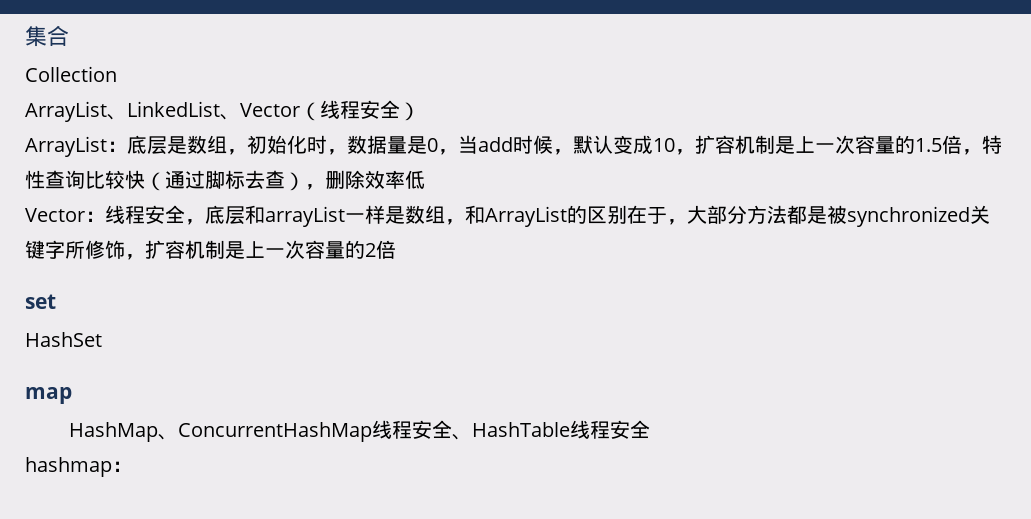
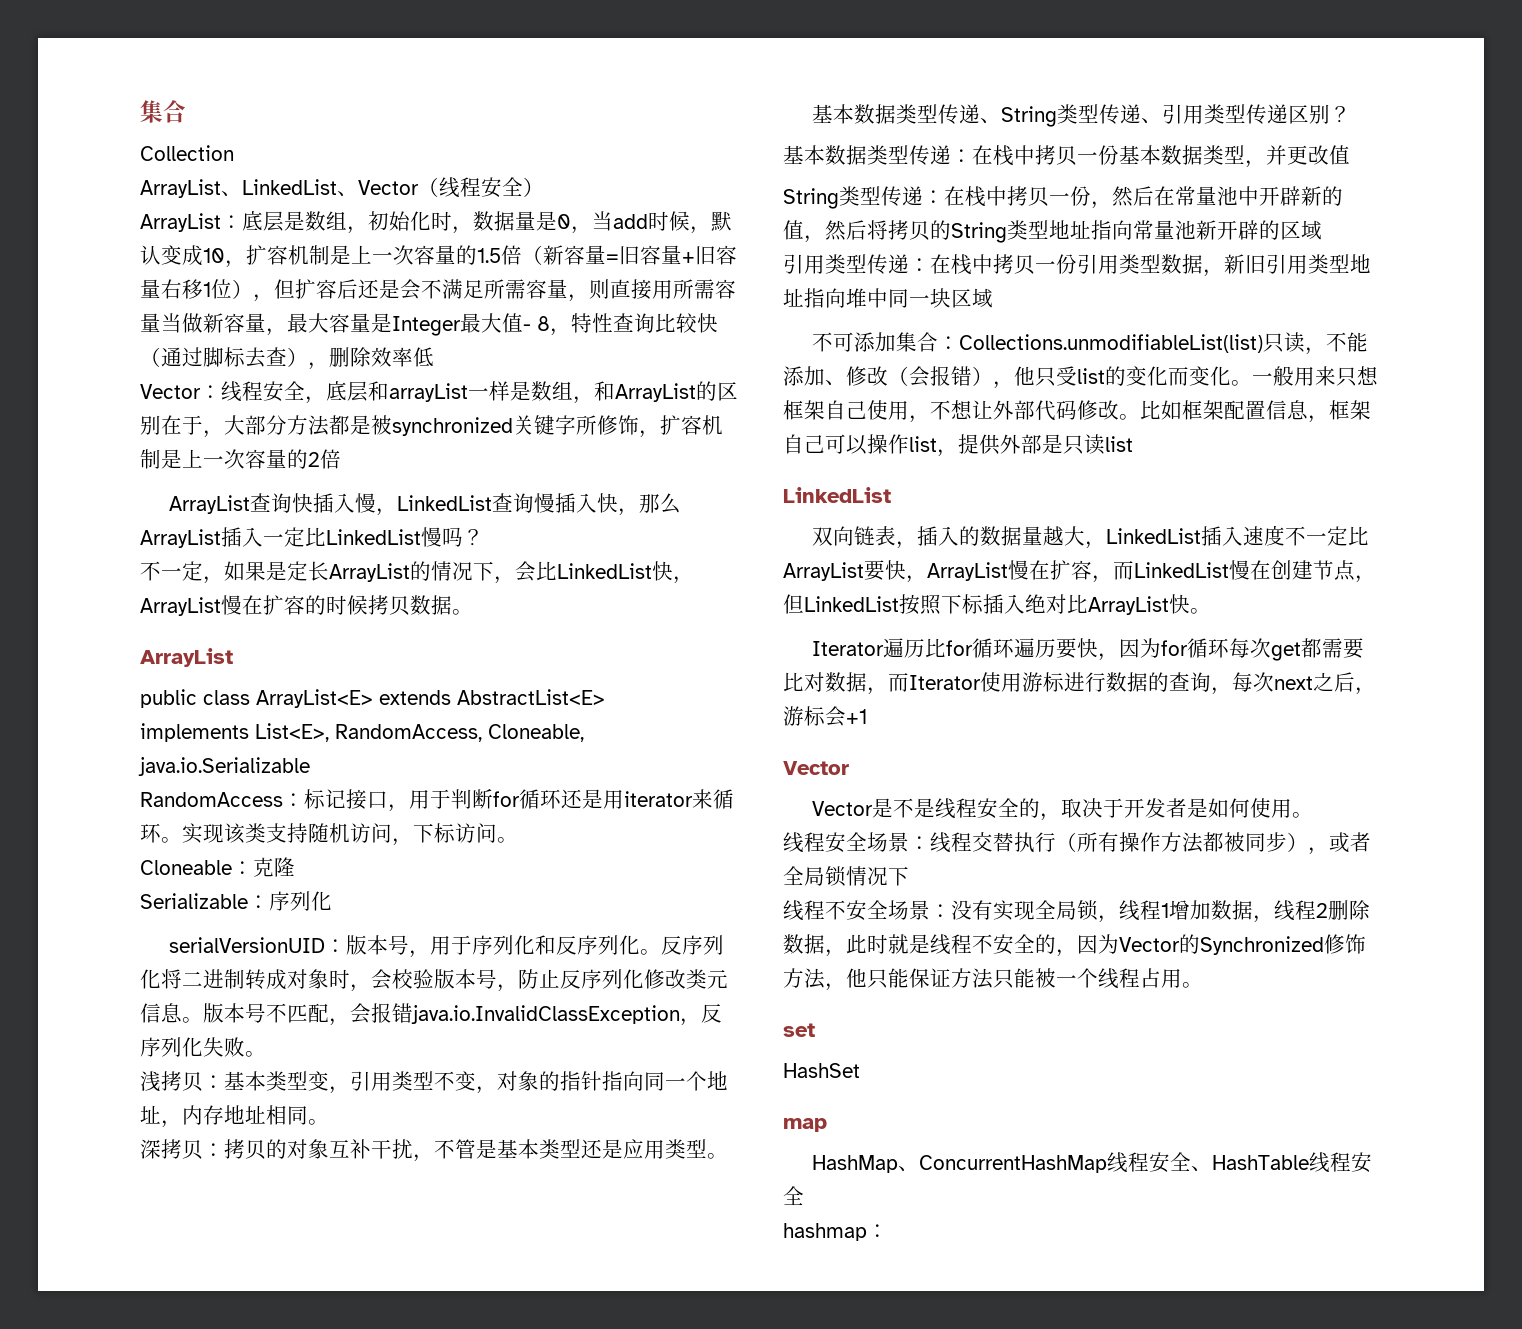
- ArrayList：底层是数组，初始化时，数据量是0，当add时候，默认变成10，扩容机制是上一次容量的1.5倍，特性查询比较快（通过脚标去查），删除效率低
+ ArrayList：底层是数组，初始化时，数据量是0，当add时候，默认变成10，扩容机制是上一次容量的1.5倍（新容量=旧容量+旧容量右移1位），但扩容后还是会不满足所需容量，则直接用所需容量当做新容量，最大容量是Integer最大值- 8，特性查询比较快（通过脚标去查），删除效率低
+ ArrayList查询快插入慢，LinkedList查询慢插入快，那么ArrayList插入一定比LinkedList慢吗？
+ 不一定，如果是定长ArrayList的情况下，会比LinkedList快，ArrayList慢在扩容的时候拷贝数据。
+ ArrayList
+ public class ArrayList<E> extends AbstractList<E>
+ implements List<E>, RandomAccess, Cloneable, java.io.Serializable
+ RandomAccess：标记接口，用于判断for循环还是用iterator来循环。实现该类支持随机访问，下标访问。
+ Cloneable：克隆
+ Serializable：序列化
+ serialVersionUID：版本号，用于序列化和反序列化。反序列化将二进制转成对象时，会校验版本号，防止反序列化修改类元信息。版本号不匹配，会报错java.io.InvalidClassException，反序列化失败。
+ 浅拷贝：基本类型变，引用类型不变，对象的指针指向同一个地址，内存地址相同。
+ 深拷贝：拷贝的对象互补干扰，不管是基本类型还是应用类型。
+ 基本数据类型传递、String类型传递、引用类型传递区别？
+ 基本数据类型传递：在栈中拷贝一份基本数据类型，并更改值
+ String类型传递：在栈中拷贝一份，然后在常量池中开辟新的值，然后将拷贝的String类型地址指向常量池新开辟的区域
+ 引用类型传递：在栈中拷贝一份引用类型数据，新旧引用类型地址指向堆中同一块区域
+ 不可添加集合：Collections.unmodifiableList(list)只读，不能添加、修改（会报错），他只受list的变化而变化。一般用来只想框架自己使用，不想让外部代码修改。比如框架配置信息，框架自己可以操作list，提供外部是只读list
+ LinkedList
+ 双向链表，插入的数据量越大，LinkedList插入速度不一定比ArrayList要快，ArrayList慢在扩容，而LinkedList慢在创建节点，但LinkedList按照下标插入绝对比ArrayList快。
+ Iterator遍历比for循环遍历要快，因为for循环每次get都需要比对数据，而Iterator使用游标进行数据的查询，每次next之后，游标会+1
+ Vector
+ Vector是不是线程安全的，取决于开发者是如何使用。
+ 线程安全场景：线程交替执行（所有操作方法都被同步），或者全局锁情况下
+ 线程不安全场景：没有实现全局锁，线程1增加数据，线程2删除数据，此时就是线程不安全的，因为Vector的Synchronized修饰方法，他只能保证方法只能被一个线程占用。

